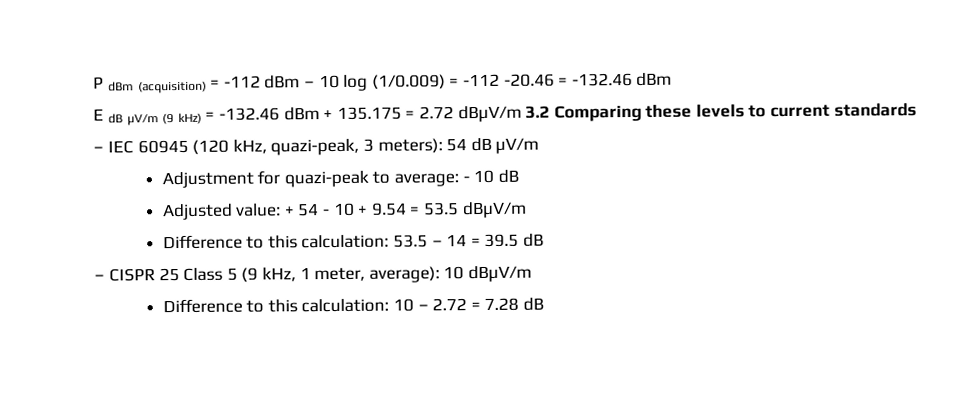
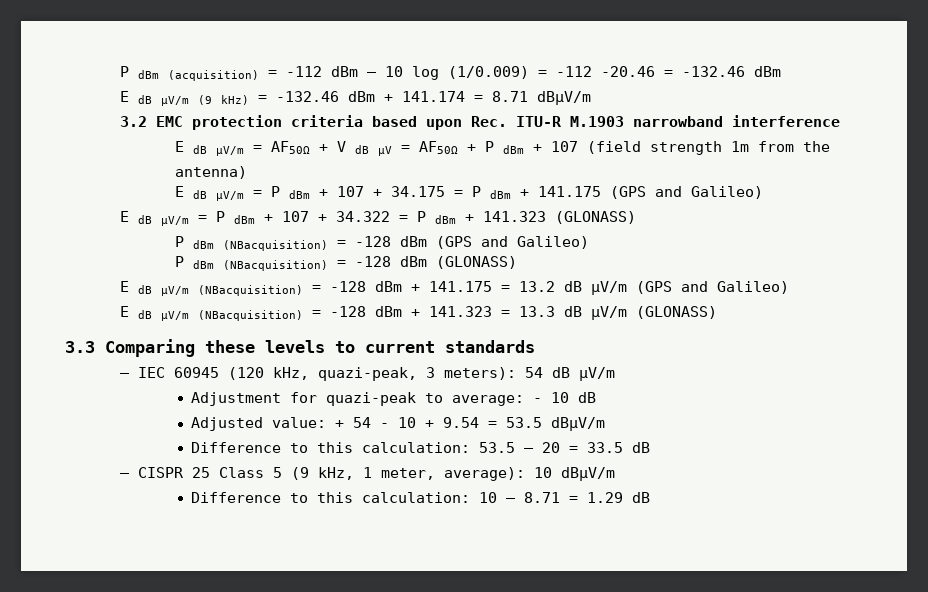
- E dB µV/m (9 kHz) = -132.46 dBm + 135.175 = 2.72 dBµV/m 3.2 Comparing these levels to current standards
+ E dB µV/m (9 kHz) = -132.46 dBm + 141.174 = 8.71 dBµV/m
+ 3.2 EMC protection criteria based upon Rec. ITU-R M.1903 narrowband interference
+ E dB µV/m = AF50Ω + V dB µV = AF50Ω + P dBm + 107 (field strength 1m from the
+ antenna)
+ E dB µV/m = P dBm + 107 + 34.175 = P dBm + 141.175 (GPS and Galileo)
+ E dB µV/m = P dBm + 107 + 34.322 = P dBm + 141.323 (GLONASS)
+ P dBm (NBacquisition) = -128 dBm (GPS and Galileo)
+ P dBm (NBacquisition) = -128 dBm (GLONASS)
+ E dB µV/m (NBacquisition) = -128 dBm + 141.175 = 13.2 dB µV/m (GPS and Galileo)
+ E dB µV/m (NBacquisition) = -128 dBm + 141.323 = 13.3 dB µV/m (GLONASS)
+ 3.3 Comparing these levels to current standards
- Difference to this calculation: 53.5 – 14 = 39.5 dB
+ Difference to this calculation: 53.5 – 20 = 33.5 dB
- Difference to this calculation: 10 – 2.72 = 7.28 dB
+ Difference to this calculation: 10 – 8.71 = 1.29 dB

